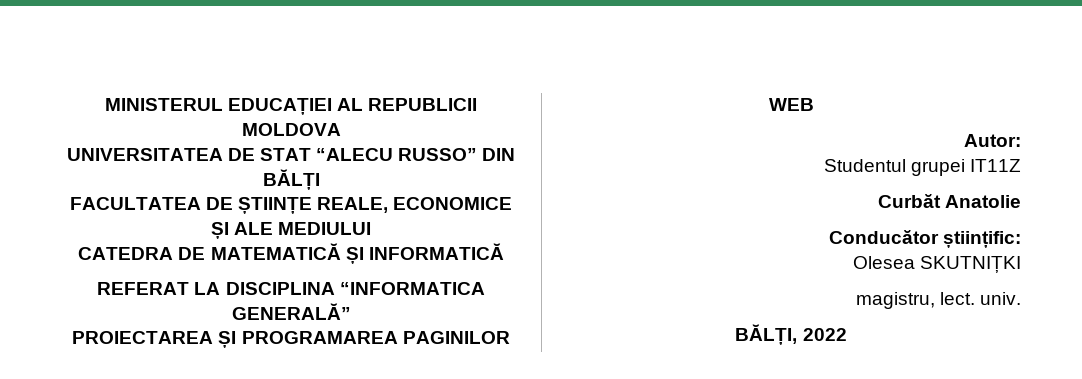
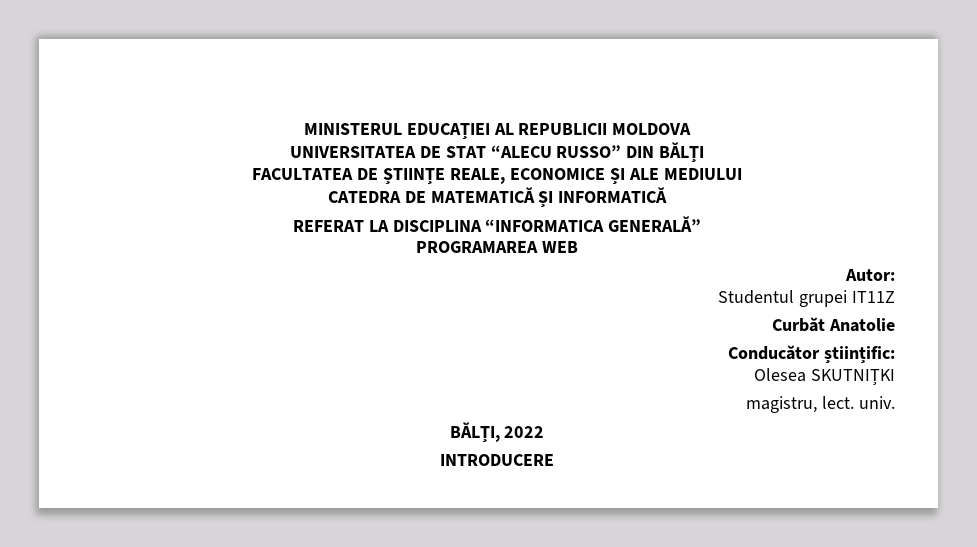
- PROIECTAREA ȘI PROGRAMAREA PAGINILOR WEB
+ PROGRAMAREA WEB
+ INTRODUCERE

